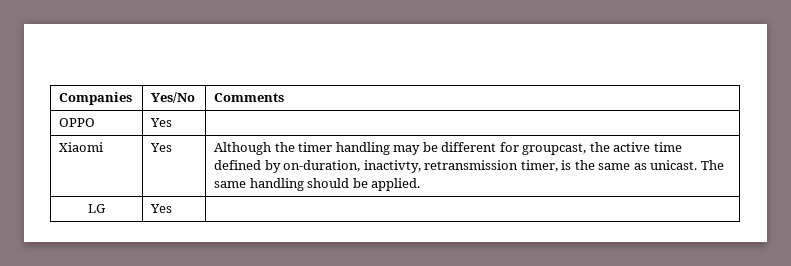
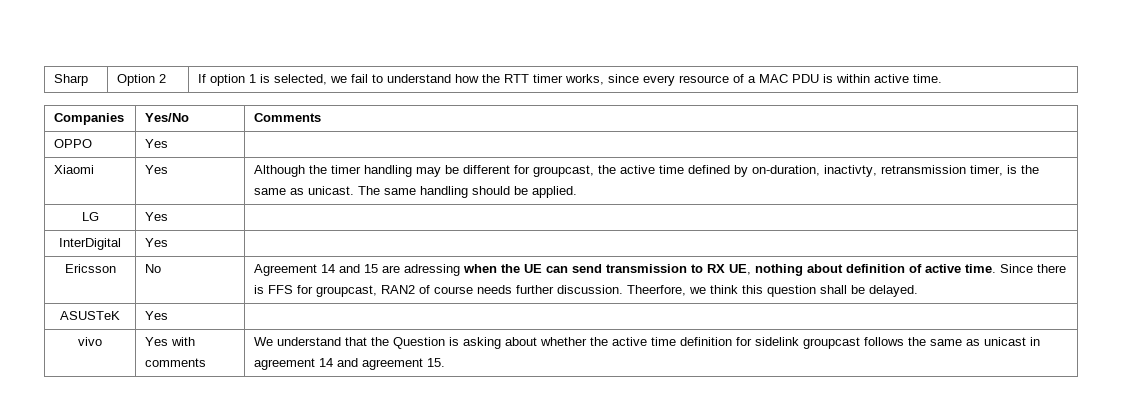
+ Sharp | Option 2 | If option 1 is selected, we fail to understand how the RTT timer works, since every resource of a MAC PDU is within active time.
+ InterDigital | Yes |
+ Ericsson | No | Agreement 14 and 15 are adressing when the UE can send transmission to RX UE, nothing about definition of active time. Since there is FFS for groupcast, RAN2 of course needs further discussion. Theerfore, we think this question shall be delayed.
+ ASUSTeK | Yes |
+ vivo | Yes with comments | We understand that the Question is asking about whether the active time definition for sidelink groupcast follows the same as unicast in agreement 14 and agreement 15.

